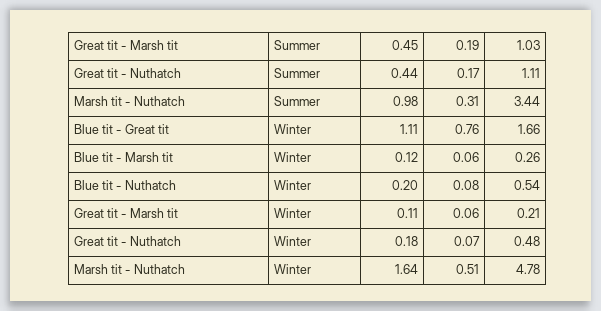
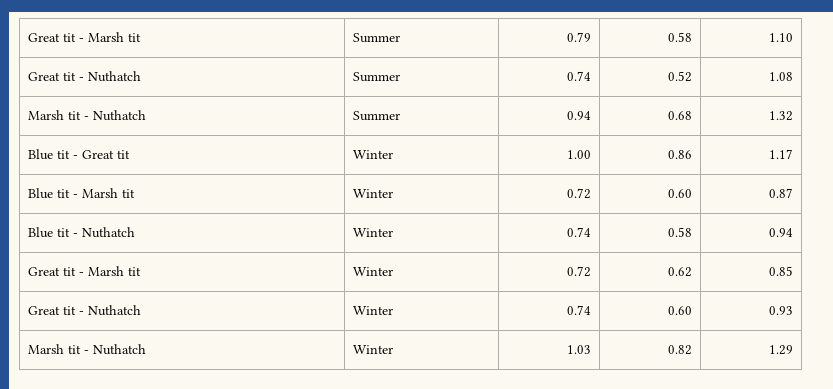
- Great tit - Marsh tit | Summer | 0.45 | 0.19 | 1.03
+ Great tit - Marsh tit | Summer | 0.79 | 0.58 | 1.10
- Great tit - Nuthatch | Summer | 0.44 | 0.17 | 1.11
+ Great tit - Nuthatch | Summer | 0.74 | 0.52 | 1.08
- Marsh tit - Nuthatch | Summer | 0.98 | 0.31 | 3.44
+ Marsh tit - Nuthatch | Summer | 0.94 | 0.68 | 1.32
- Blue tit - Great tit | Winter | 1.11 | 0.76 | 1.66
+ Blue tit - Great tit | Winter | 1.00 | 0.86 | 1.17
- Blue tit - Marsh tit | Winter | 0.12 | 0.06 | 0.26
+ Blue tit - Marsh tit | Winter | 0.72 | 0.60 | 0.87
- Blue tit - Nuthatch | Winter | 0.20 | 0.08 | 0.54
+ Blue tit - Nuthatch | Winter | 0.74 | 0.58 | 0.94
- Great tit - Marsh tit | Winter | 0.11 | 0.06 | 0.21
+ Great tit - Marsh tit | Winter | 0.72 | 0.62 | 0.85
- Great tit - Nuthatch | Winter | 0.18 | 0.07 | 0.48
+ Great tit - Nuthatch | Winter | 0.74 | 0.60 | 0.93
- Marsh tit - Nuthatch | Winter | 1.64 | 0.51 | 4.78
+ Marsh tit - Nuthatch | Winter | 1.03 | 0.82 | 1.29

